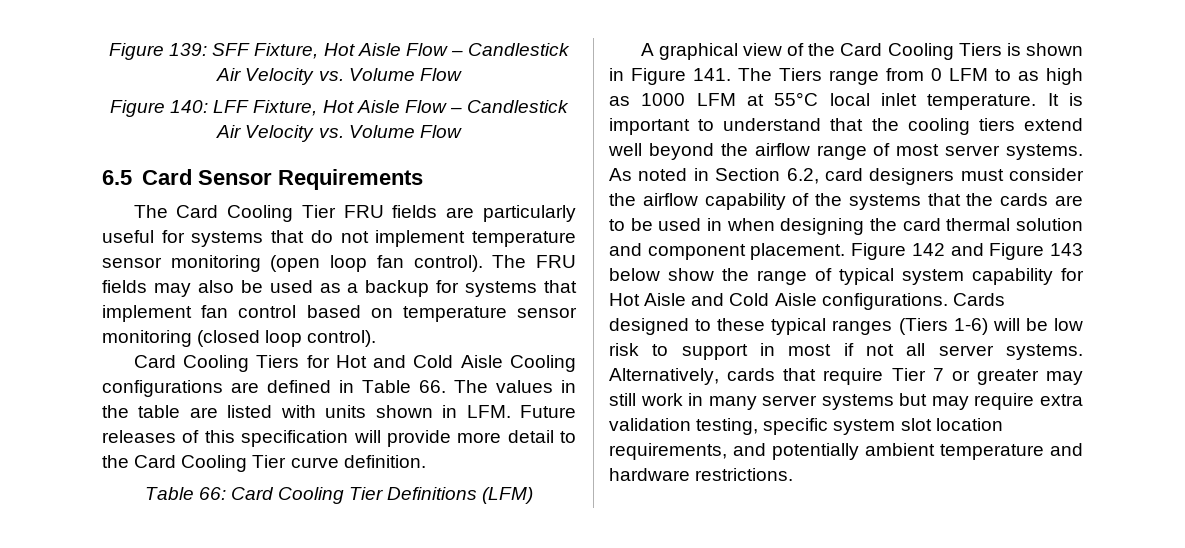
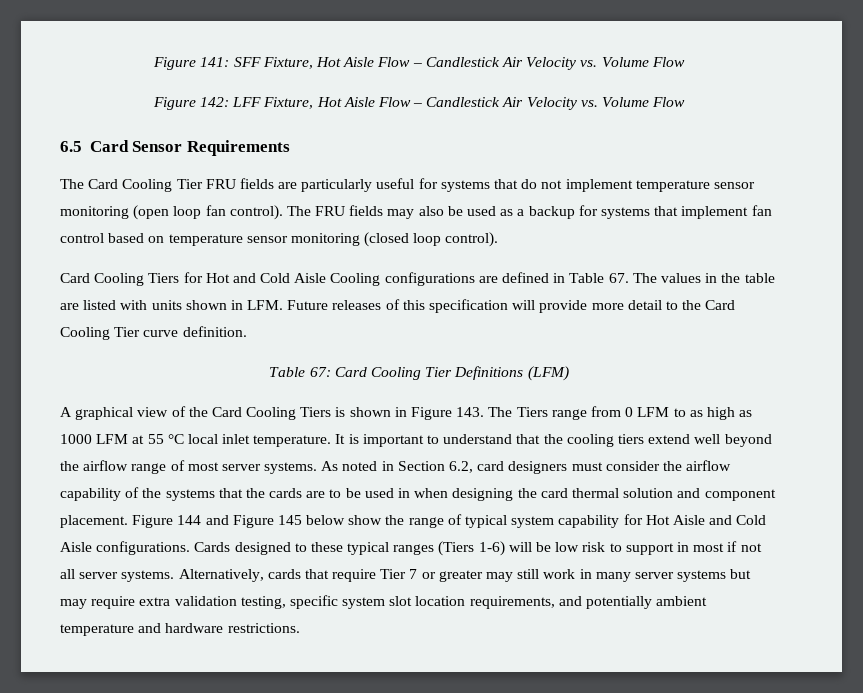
- Figure 139: SFF Fixture, Hot Aisle Flow – Candlestick Air Velocity vs. Volume Flow
+ Figure 141: SFF Fixture, Hot Aisle Flow – Candlestick Air Velocity vs. Volume Flow
- Figure 140: LFF Fixture, Hot Aisle Flow – Candlestick Air Velocity vs. Volume Flow
+ Figure 142: LFF Fixture, Hot Aisle Flow – Candlestick Air Velocity vs. Volume Flow
- Card Cooling Tiers for Hot and Cold Aisle Cooling configurations are defined in Table 66. The values in the table are listed with units shown in LFM. Future releases of this specification will provide more detail to the Card Cooling Tier curve definition.
+ Card Cooling Tiers for Hot and Cold Aisle Cooling configurations are defined in Table 67. The values in the table are listed with units shown in LFM. Future releases of this specification will provide more detail to the Card Cooling Tier curve definition.
- Table 66: Card Cooling Tier Definitions (LFM)
+ Table 67: Card Cooling Tier Definitions (LFM)
- A graphical view of the Card Cooling Tiers is shown in Figure 141. The Tiers range from 0 LFM to as high as 1000 LFM at 55°C local inlet temperature.
+ A graphical view of the Card Cooling Tiers is shown in Figure 143. The Tiers range from 0 LFM to as high as 1000 LFM at 55 °C local inlet temperature.
- Figure 142 and Figure 143 below show the range of typical system capability for Hot Aisle and Cold Aisle configurations.
+ Figure 144 and Figure 145 below show the range of typical system capability for Hot Aisle and Cold Aisle configurations.

